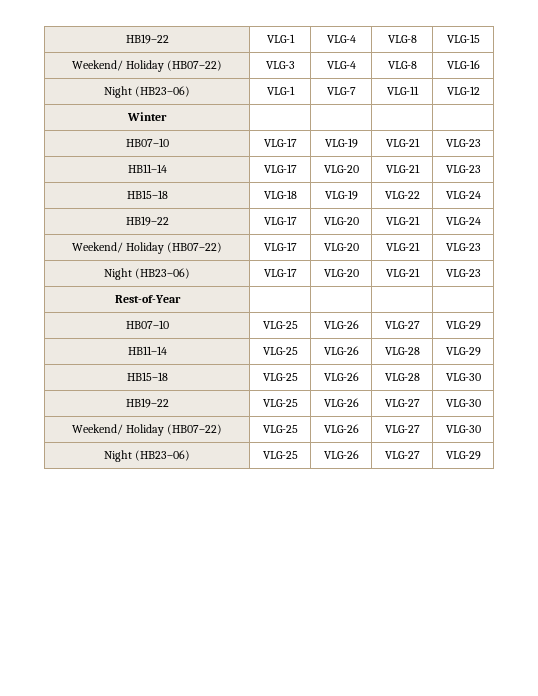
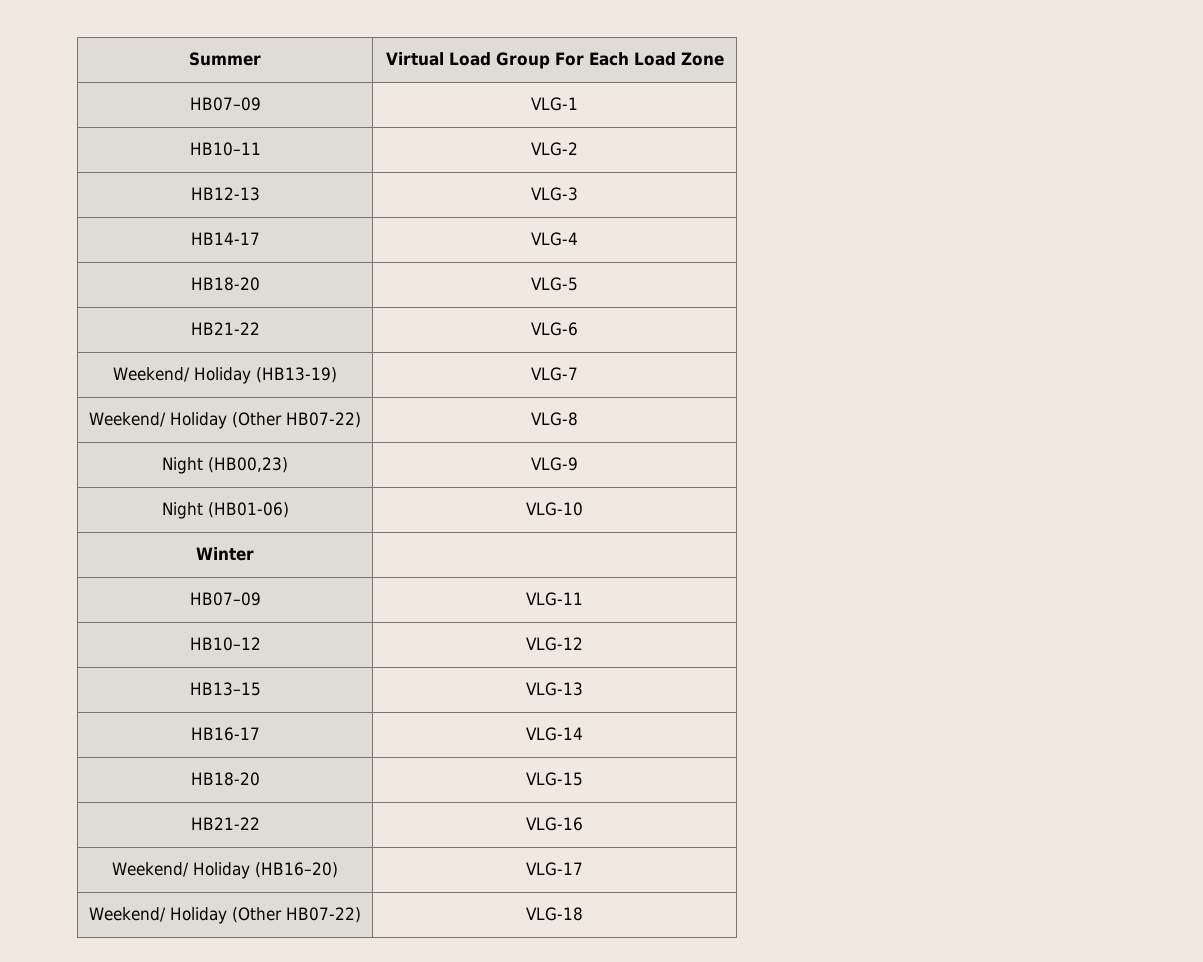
- HB19–22 | VLG-1 | VLG-4 | VLG-8 | VLG-15
- Weekend/ Holiday (HB07–22) | VLG-3 | VLG-4 | VLG-8 | VLG-16
- Night (HB23–06) | VLG-1 | VLG-7 | VLG-11 | VLG-12
- Winter | | | |
- HB07–10 | VLG-17 | VLG-19 | VLG-21 | VLG-23
- HB11–14 | VLG-17 | VLG-20 | VLG-21 | VLG-23
- HB15–18 | VLG-18 | VLG-19 | VLG-22 | VLG-24
- HB19–22 | VLG-17 | VLG-20 | VLG-21 | VLG-24
- Weekend/ Holiday (HB07–22) | VLG-17 | VLG-20 | VLG-21 | VLG-23
- Night (HB23–06) | VLG-17 | VLG-20 | VLG-21 | VLG-23
- Rest-of-Year | | | |
- HB07–10 | VLG-25 | VLG-26 | VLG-27 | VLG-29
- HB11–14 | VLG-25 | VLG-26 | VLG-28 | VLG-29
- HB15–18 | VLG-25 | VLG-26 | VLG-28 | VLG-30
- HB19–22 | VLG-25 | VLG-26 | VLG-27 | VLG-30
- Weekend/ Holiday (HB07–22) | VLG-25 | VLG-26 | VLG-27 | VLG-30
- Night (HB23–06) | VLG-25 | VLG-26 | VLG-27 | VLG-29
+ Summer | Virtual Load Group For Each Load Zone
+ HB07–09 | VLG-1
+ HB10–11 | VLG-2
+ HB12-13 | VLG-3
+ HB14-17 | VLG-4
+ HB18-20 | VLG-5
+ HB21-22 | VLG-6
+ Weekend/ Holiday (HB13-19) | VLG-7
+ Weekend/ Holiday (Other HB07-22) | VLG-8
+ Night (HB00,23) | VLG-9
+ Night (HB01-06) | VLG-10
+ Winter |
+ HB07–09 | VLG-11
+ HB10–12 | VLG-12
+ HB13–15 | VLG-13
+ HB16-17 | VLG-14
+ HB18-20 | VLG-15
+ HB21-22 | VLG-16
+ Weekend/ Holiday (HB16–20) | VLG-17
+ Weekend/ Holiday (Other HB07-22) | VLG-18

